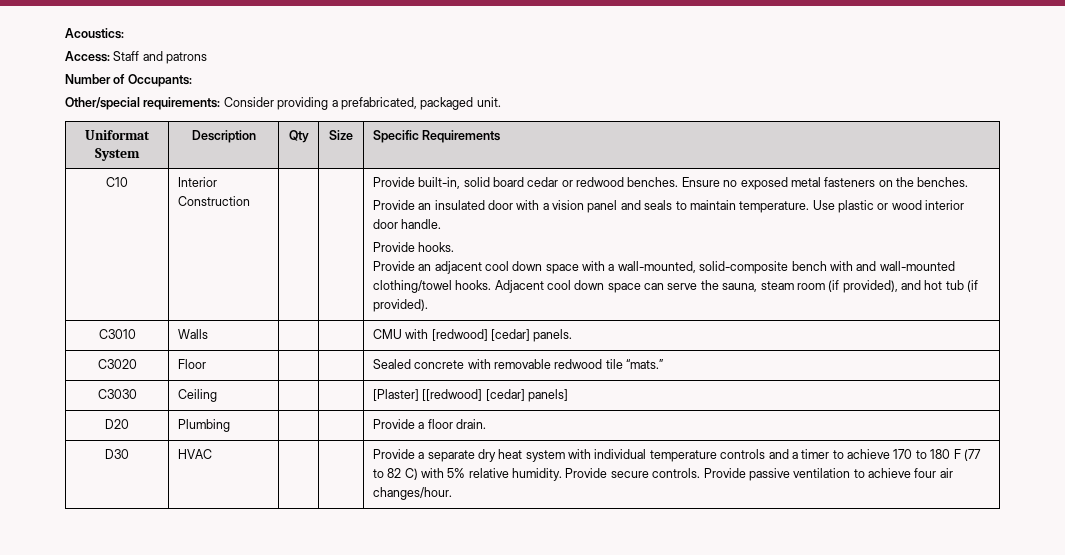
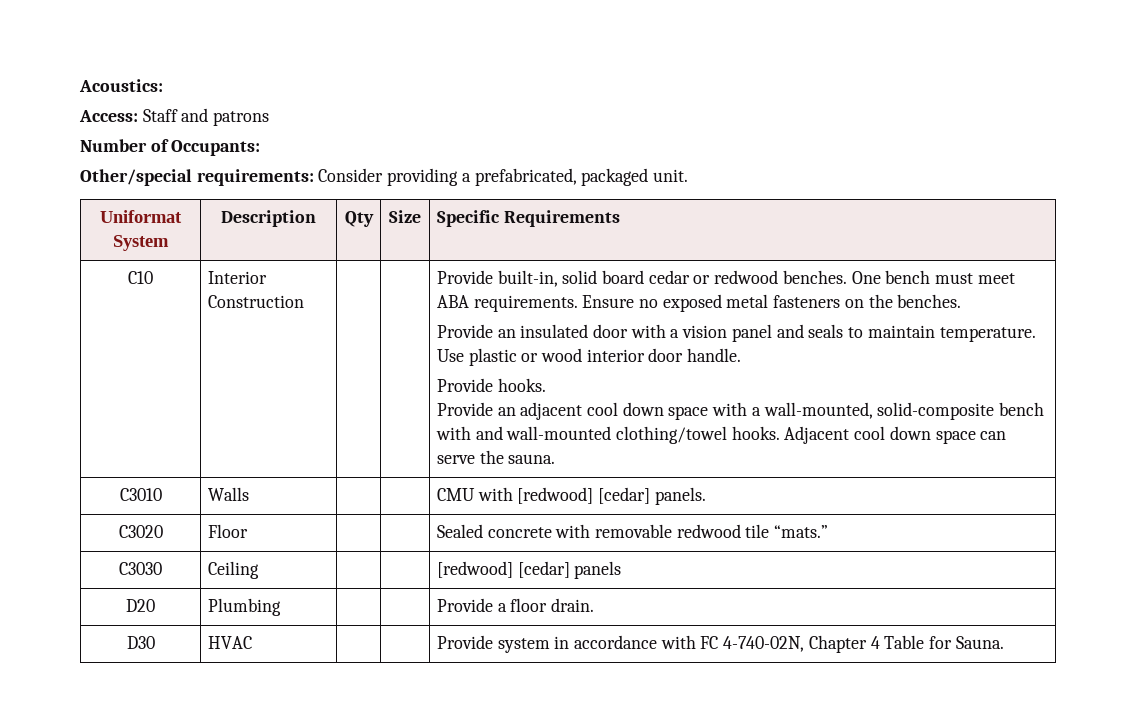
+ One bench must meet ABA requirements.
- Adjacent cool down space can serve the sauna, steam room (if provided), and hot tub (if provided).
+ Adjacent cool down space can serve the sauna.
- C3030 | Ceiling | | | [Plaster] [[redwood] [cedar] panels]
+ C3030 | Ceiling | | | [redwood] [cedar] panels
- D30 | HVAC | | | Provide a separate dry heat system with individual temperature controls and a timer to achieve 170 to 180 F (77 to 82 C) with 5% relative humidity. Provide secure controls. Provide passive ventilation to achieve four air changes/hour.
+ D30 | HVAC | | | Provide system in accordance with FC 4-740-02N, Chapter 4 Table for Sauna.

